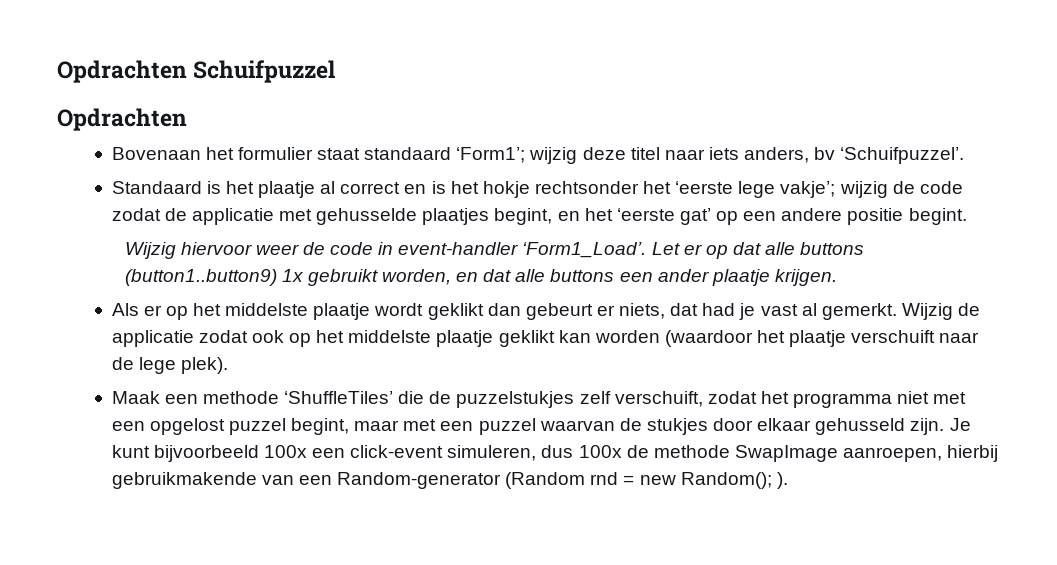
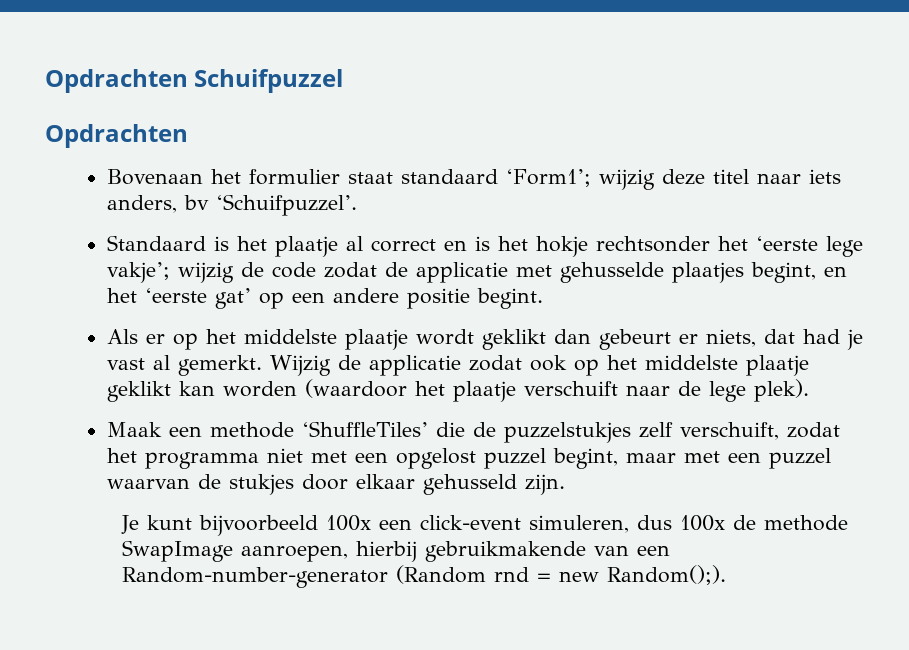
- Wijzig hiervoor weer de code in event-handler ‘Form1_Load’. Let er op dat alle buttons (button1..button9) 1x gebruikt worden, en dat alle buttons een ander plaatje krijgen.
- Maak een methode ‘ShuffleTiles’ die de puzzelstukjes zelf verschuift, zodat het programma niet met een opgelost puzzel begint, maar met een puzzel waarvan de stukjes door elkaar gehusseld zijn. Je kunt bijvoorbeeld 100x een click-event simuleren, dus 100x de methode SwapImage aanroepen, hierbij gebruikmakende van een Random-generator (Random rnd = new Random(); ).
+ Maak een methode ‘ShuffleTiles’ die de puzzelstukjes zelf verschuift, zodat het programma niet met een opgelost puzzel begint, maar met een puzzel waarvan de stukjes door elkaar gehusseld zijn.
+ Je kunt bijvoorbeeld 100x een click-event simuleren, dus 100x de methode SwapImage aanroepen, hierbij gebruikmakende van een Random-number-generator (Random rnd = new Random();).

